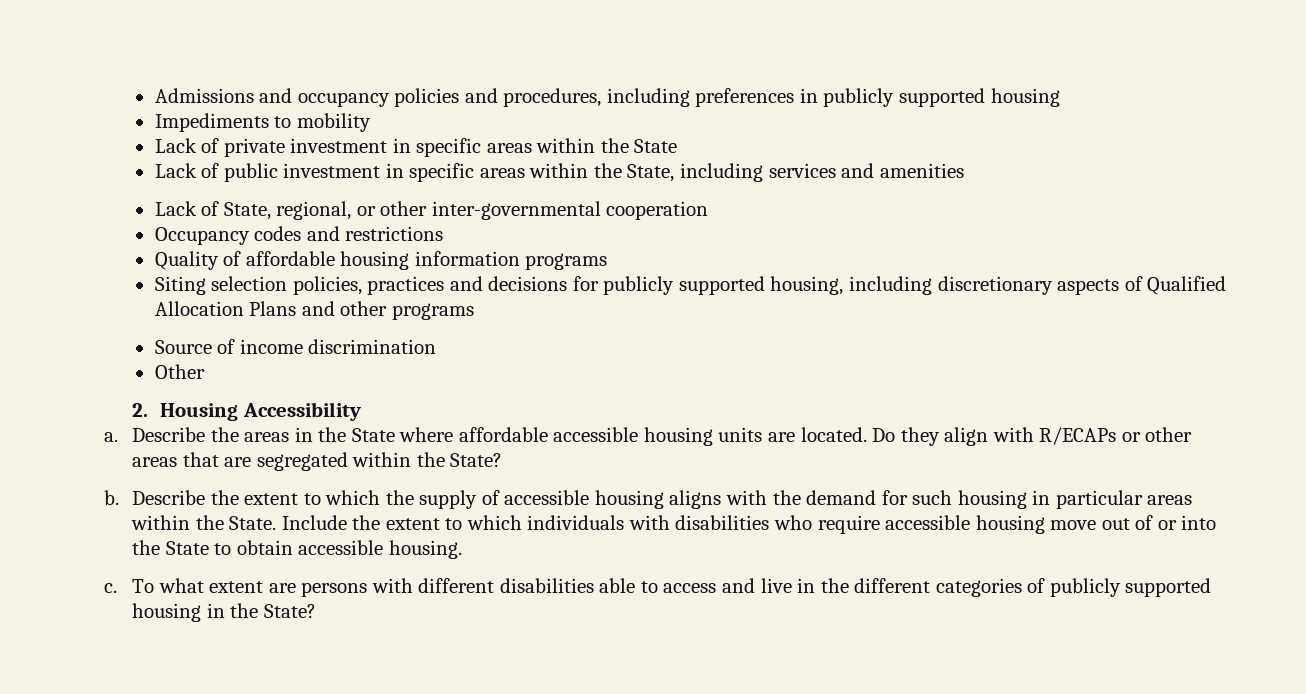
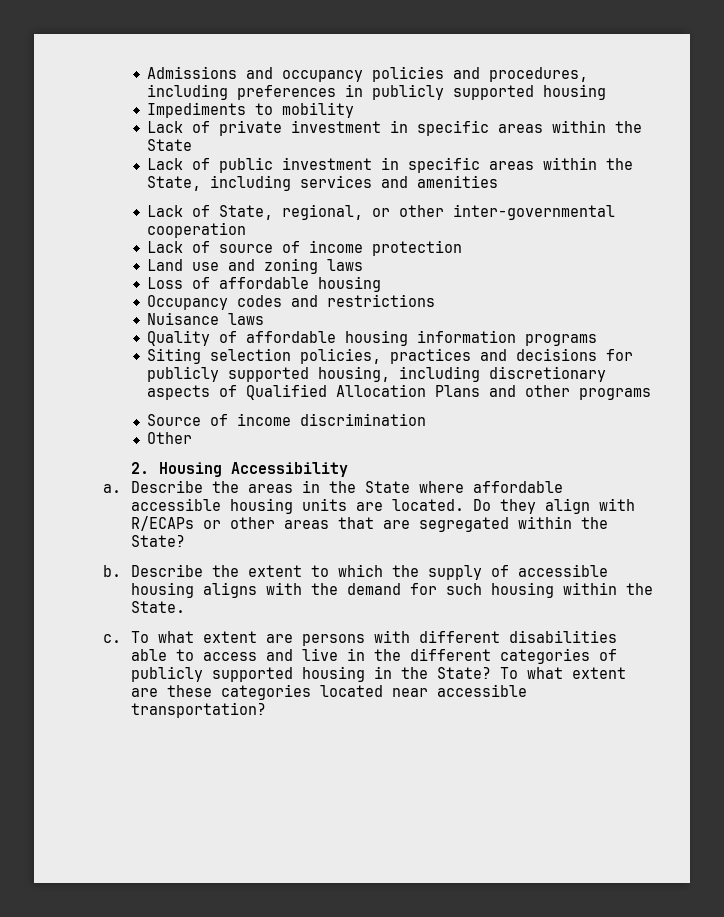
+ Lack of source of income protection
+ Land use and zoning laws
+ Loss of affordable housing
+ Nuisance laws
- Describe the extent to which the supply of accessible housing aligns with the demand for such housing in particular areas within the State. Include the extent to which individuals with disabilities who require accessible housing move out of or into the State to obtain accessible housing.
+ Describe the extent to which the supply of accessible housing aligns with the demand for such housing within the State.
+ To what extent are these categories located near accessible transportation?

